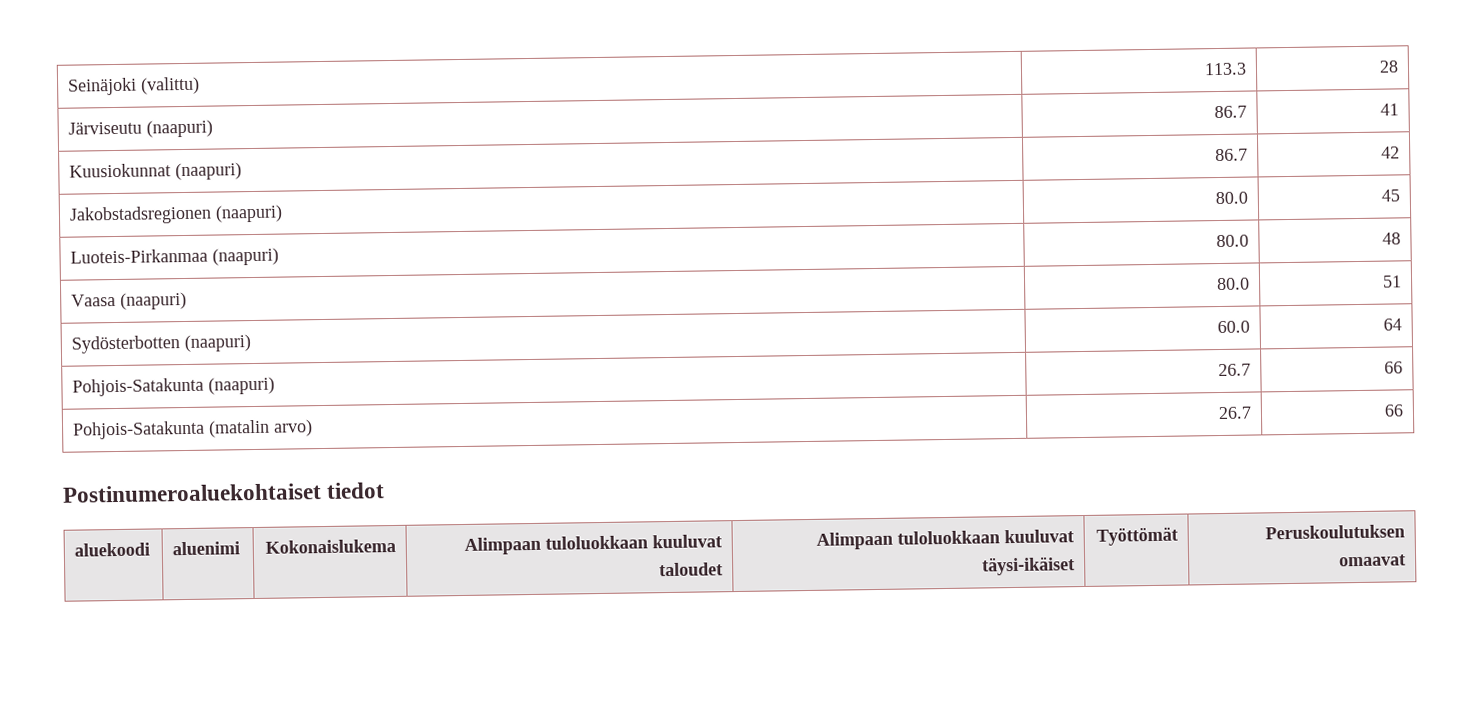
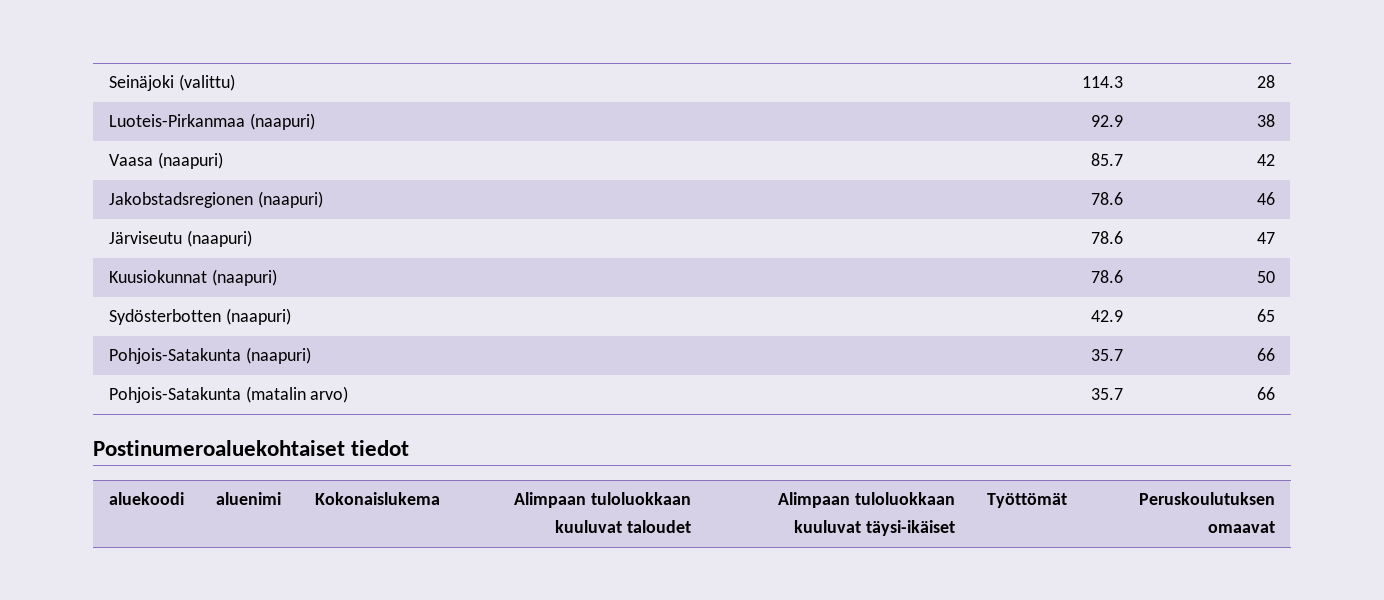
- Seinäjoki (valittu) | 113.3 | 28
+ Seinäjoki (valittu) | 114.3 | 28
- Järviseutu (naapuri) | 86.7 | 41
- Kuusiokunnat (naapuri) | 86.7 | 42
+ Luoteis-Pirkanmaa (naapuri) | 92.9 | 38
+ Vaasa (naapuri) | 85.7 | 42
- Jakobstadsregionen (naapuri) | 80.0 | 45
- Luoteis-Pirkanmaa (naapuri) | 80.0 | 48
- Vaasa (naapuri) | 80.0 | 51
+ Jakobstadsregionen (naapuri) | 78.6 | 46
+ Järviseutu (naapuri) | 78.6 | 47
+ Kuusiokunnat (naapuri) | 78.6 | 50
- Sydösterbotten (naapuri) | 60.0 | 64
+ Sydösterbotten (naapuri) | 42.9 | 65
- Pohjois-Satakunta (naapuri) | 26.7 | 66
+ Pohjois-Satakunta (naapuri) | 35.7 | 66
- Pohjois-Satakunta (matalin arvo) | 26.7 | 66
+ Pohjois-Satakunta (matalin arvo) | 35.7 | 66

